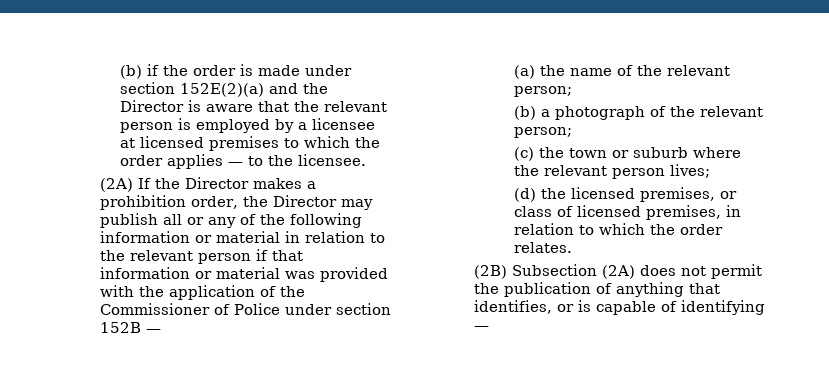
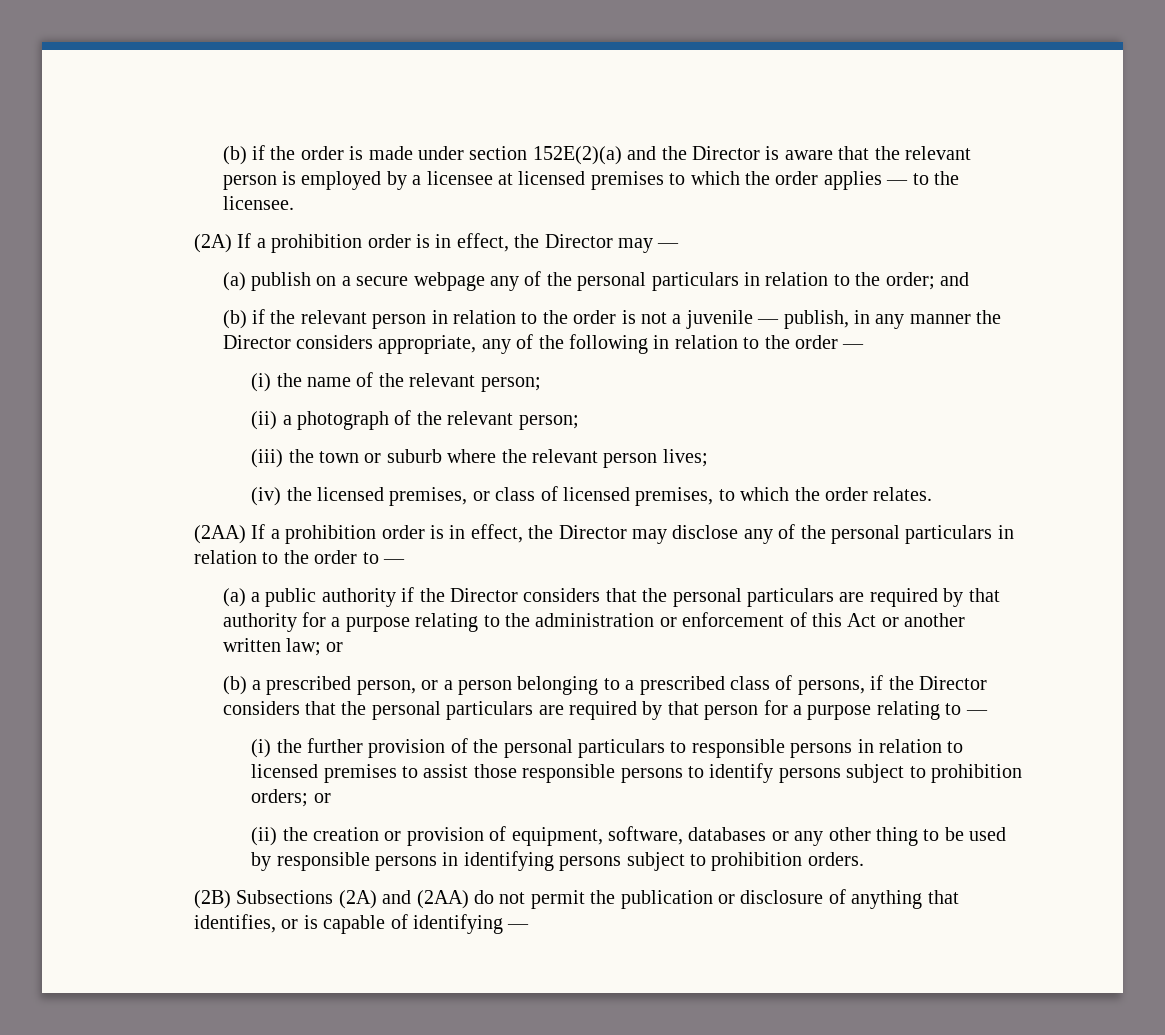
- (2A) If the Director makes a prohibition order, the Director may publish all or any of the following information or material in relation to the relevant person if that information or material was provided with the application of the Commissioner of Police under section 152B —
- (a) the name of the relevant person;
+ (2A) If a prohibition order is in effect, the Director may —
+ (a) publish on a secure webpage any of the personal particulars in relation to the order; and
+ (b) if the relevant person in relation to the order is not a juvenile — publish, in any manner the Director considers appropriate, any of the following in relation to the order —
+ (i) the name of the relevant person;
- (b) a photograph of the relevant person;
+ (ii) a photograph of the relevant person;
- (c) the town or suburb where the relevant person lives;
+ (iii) the town or suburb where the relevant person lives;
- (d) the licensed premises, or class of licensed premises, in relation to which the order relates.
+ (iv) the licensed premises, or class of licensed premises, to which the order relates.
- (2B) Subsection (2A) does not permit the publication of anything that identifies, or is capable of identifying —
+ (2AA) If a prohibition order is in effect, the Director may disclose any of the personal particulars in relation to the order to —
+ (a) a public authority if the Director considers that the personal particulars are required by that authority for a purpose relating to the administration or enforcement of this Act or another written law; or
+ (b) a prescribed person, or a person belonging to a prescribed class of persons, if the Director considers that the personal particulars are required by that person for a purpose relating to —
+ (i) the further provision of the personal particulars to responsible persons in relation to licensed premises to assist those responsible persons to identify persons subject to prohibition orders; or
+ (ii) the creation or provision of equipment, software, databases or any other thing to be used by responsible persons in identifying persons subject to prohibition orders.
+ (2B) Subsections (2A) and (2AA) do not permit the publication or disclosure of anything that identifies, or is capable of identifying —

